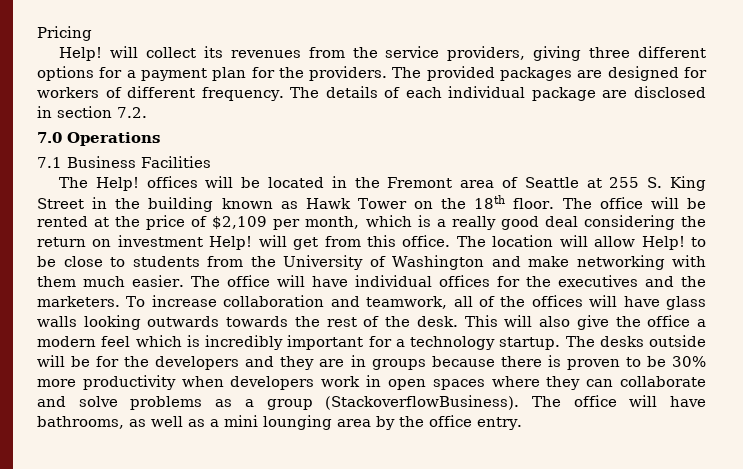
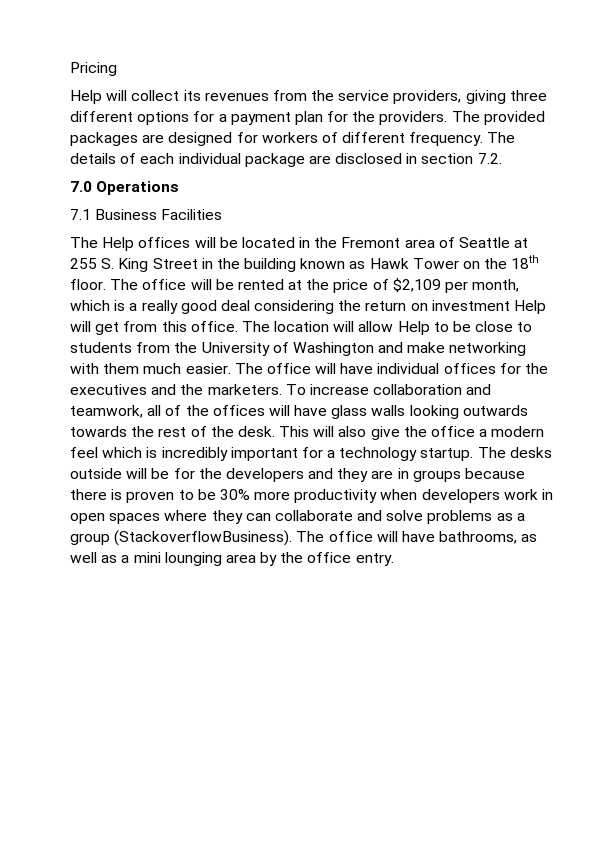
- Help! will collect its revenues from the service providers, giving three different options for a payment plan for the providers.
+ Help will collect its revenues from the service providers, giving three different options for a payment plan for the providers.
- The Help! offices will be located in the Fremont area of Seattle at 255 S. King Street in the building known as Hawk Tower on the 18th floor.
+ The Help offices will be located in the Fremont area of Seattle at 255 S. King Street in the building known as Hawk Tower on the 18th floor.
- The office will be rented at the price of $2,109 per month, which is a really good deal considering the return on investment Help! will get from this office.
+ The office will be rented at the price of $2,109 per month, which is a really good deal considering the return on investment Help will get from this office.
- The location will allow Help! to be close to students from the University of Washington and make networking with them much easier.
+ The location will allow Help to be close to students from the University of Washington and make networking with them much easier.

